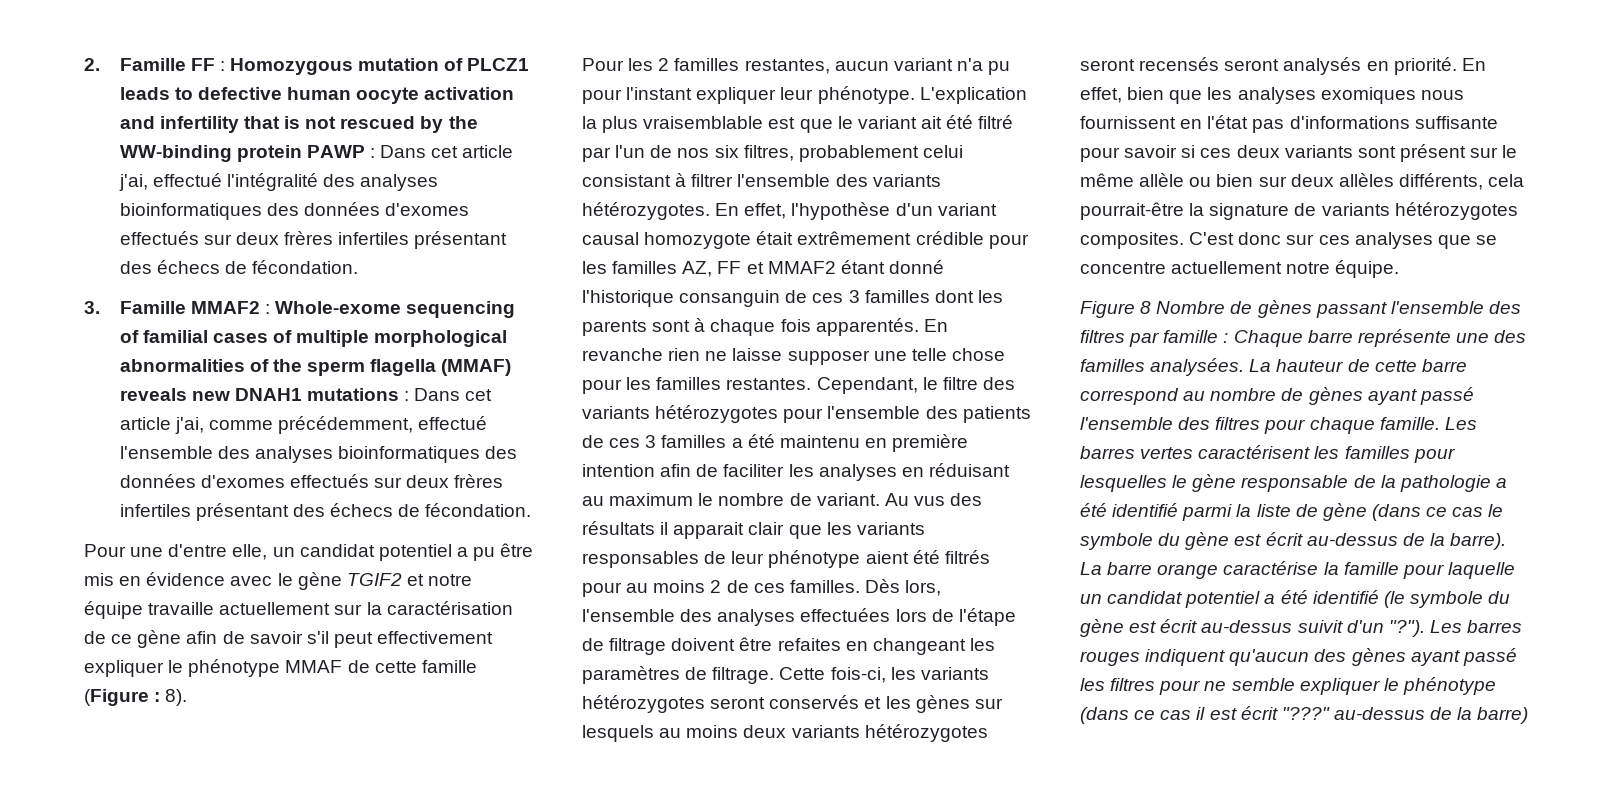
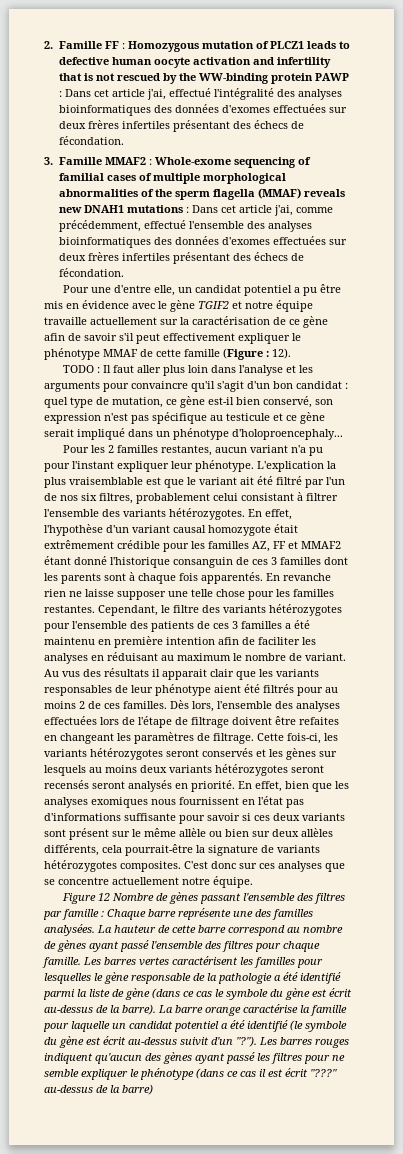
- 2. Famille FF : Homozygous mutation of PLCZ1 leads to defective human oocyte activation and infertility that is not rescued by the WW-binding protein PAWP : Dans cet article j'ai, effectué l'intégralité des analyses bioinformatiques des données d'exomes effectués sur deux frères infertiles présentant des échecs de fécondation.
+ 2. Famille FF : Homozygous mutation of PLCZ1 leads to defective human oocyte activation and infertility that is not rescued by the WW-binding protein PAWP : Dans cet article j'ai, effectué l'intégralité des analyses bioinformatiques des données d'exomes effectuées sur deux frères infertiles présentant des échecs de fécondation.
- 3. Famille MMAF2 : Whole-exome sequencing of familial cases of multiple morphological abnormalities of the sperm flagella (MMAF) reveals new DNAH1 mutations : Dans cet article j'ai, comme précédemment, effectué l'ensemble des analyses bioinformatiques des données d'exomes effectués sur deux frères infertiles présentant des échecs de fécondation.
+ 3. Famille MMAF2 : Whole-exome sequencing of familial cases of multiple morphological abnormalities of the sperm flagella (MMAF) reveals new DNAH1 mutations : Dans cet article j'ai, comme précédemment, effectué l'ensemble des analyses bioinformatiques des données d'exomes effectuées sur deux frères infertiles présentant des échecs de fécondation.
- Pour une d'entre elle, un candidat potentiel a pu être mis en évidence avec le gène TGIF2 et notre équipe travaille actuellement sur la caractérisation de ce gène afin de savoir s'il peut effectivement expliquer le phénotype MMAF de cette famille (Figure : 8).
+ Pour une d'entre elle, un candidat potentiel a pu être mis en évidence avec le gène TGIF2 et notre équipe travaille actuellement sur la caractérisation de ce gène afin de savoir s'il peut effectivement expliquer le phénotype MMAF de cette famille (Figure : 12).
+ TODO : Il faut aller plus loin dans l'analyse et les arguments pour convaincre qu'il s'agit d'un bon candidat : quel type de mutation, ce gène est-il bien conservé, son expression n'est pas spécifique au testicule et ce gène serait impliqué dans un phénotype d'holoproencephaly...
- Figure 8 Nombre de gènes passant l'ensemble des filtres par famille : Chaque barre représente une des familles analysées.
+ Figure 12 Nombre de gènes passant l'ensemble des filtres par famille : Chaque barre représente une des familles analysées.

